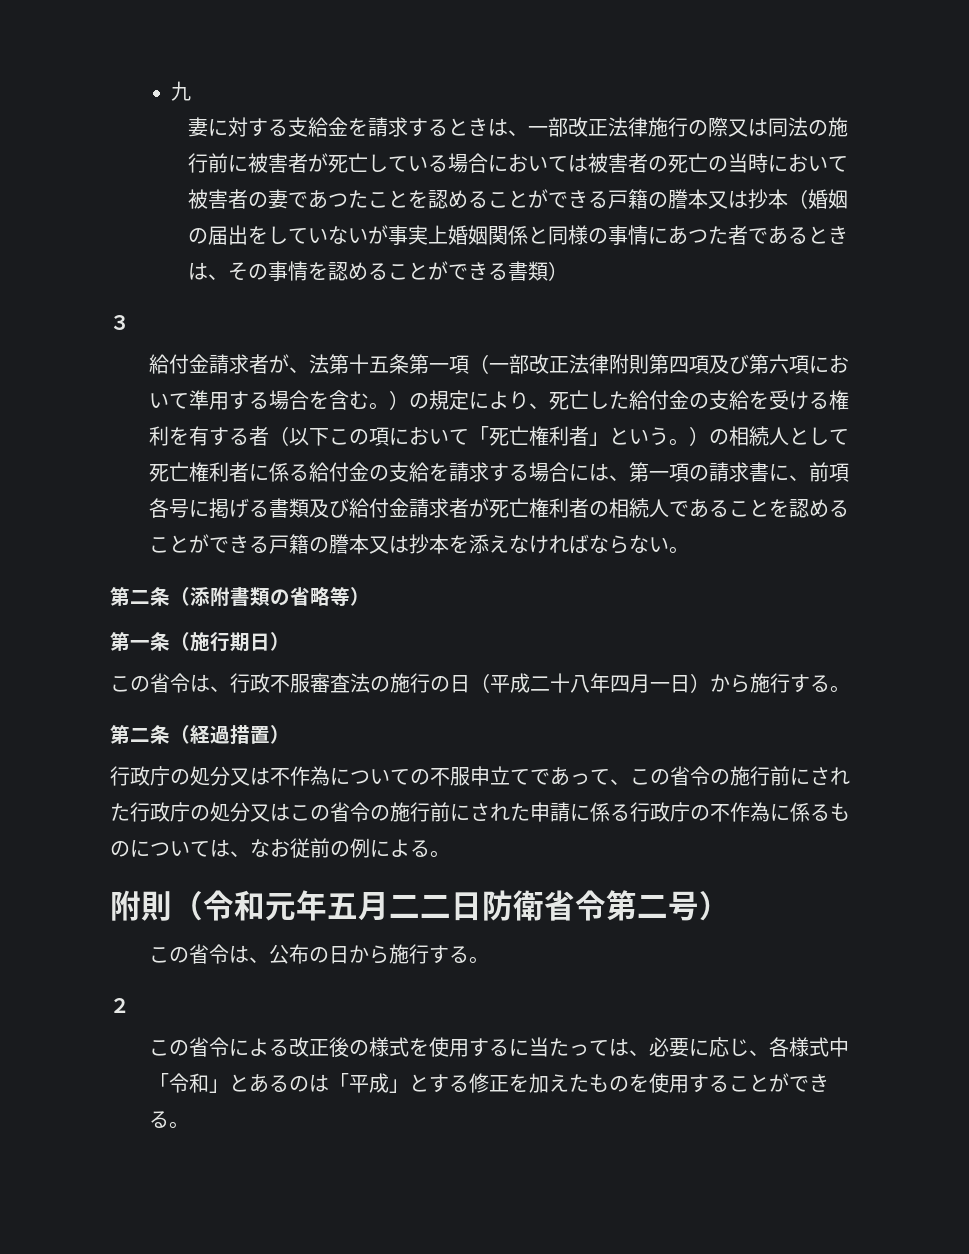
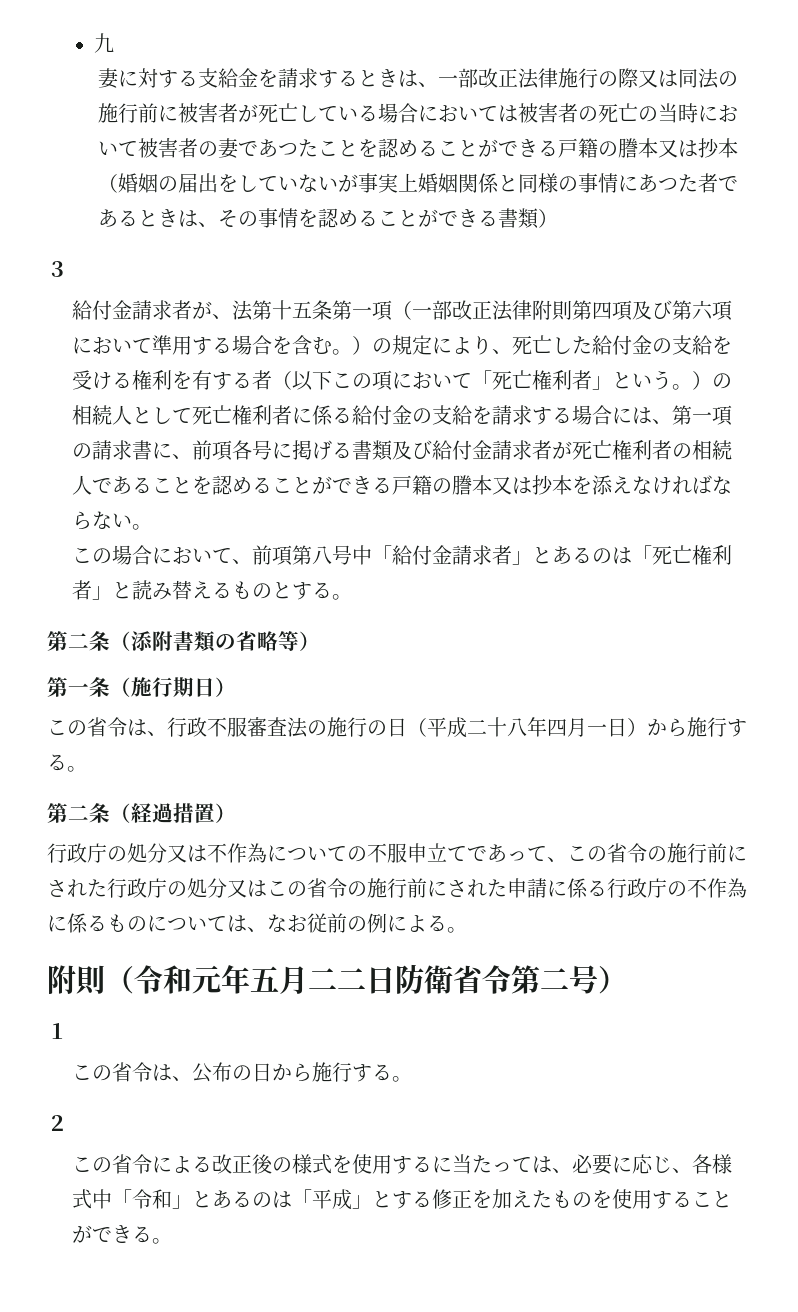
+ この場合において、前項第八号中「給付金請求者」とあるのは「死亡権利者」と読み替えるものとする。
+ １

